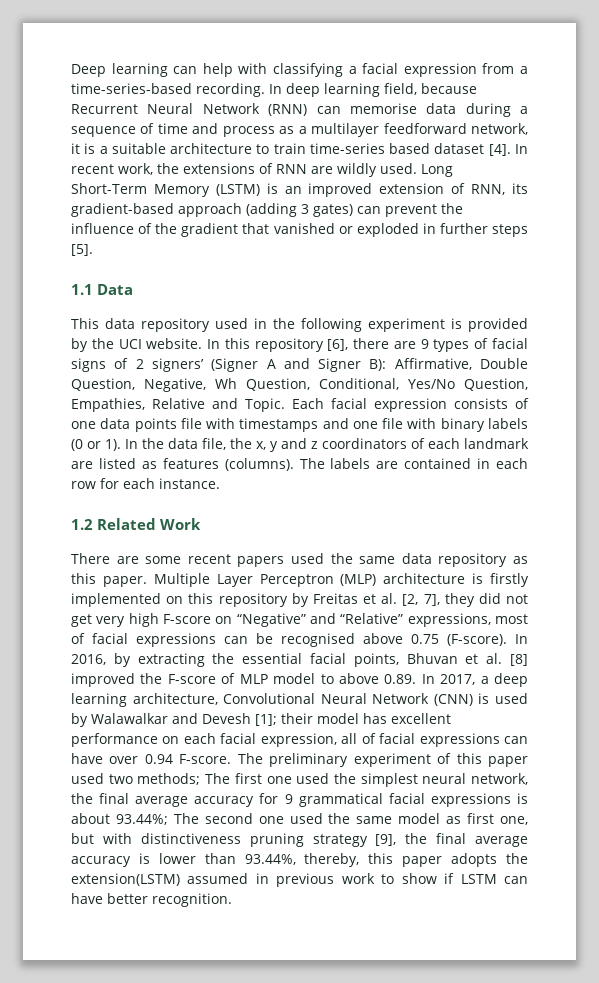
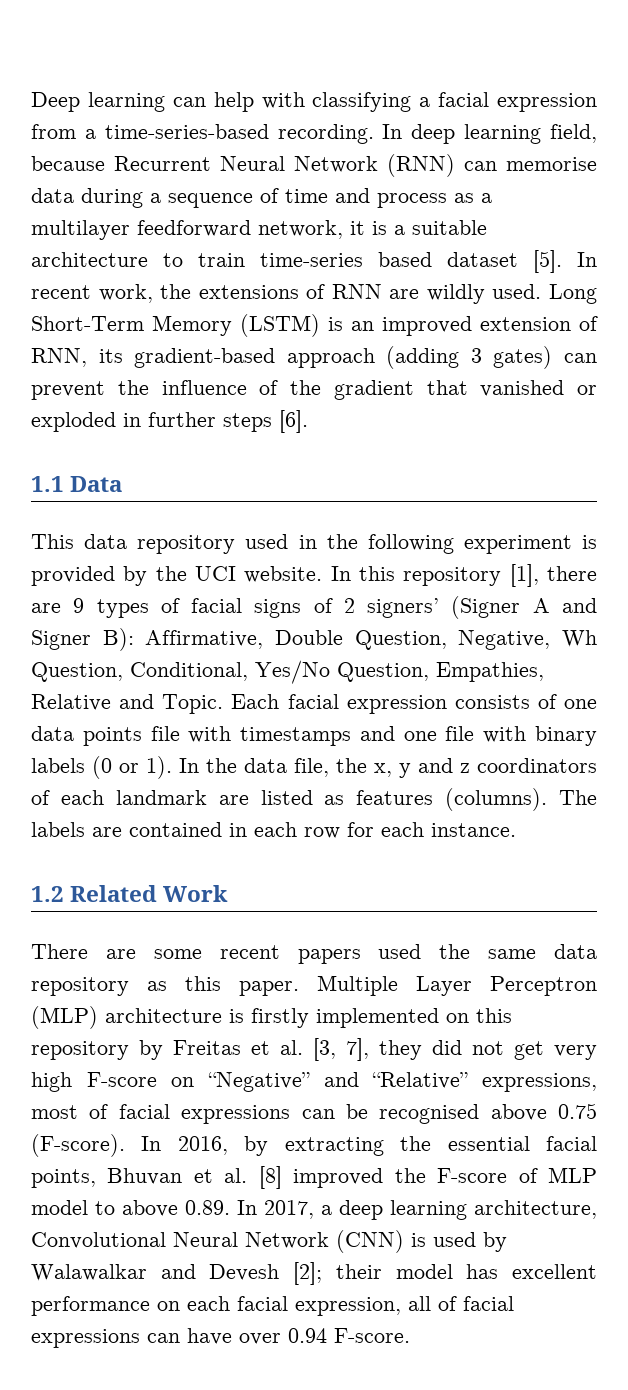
- In deep learning field, because Recurrent Neural Network (RNN) can memorise data during a sequence of time and process as a multilayer feedforward network, it is a suitable architecture to train time-series based dataset [4].
+ In deep learning field, because Recurrent Neural Network (RNN) can memorise data during a sequence of time and process as a multilayer feedforward network, it is a suitable architecture to train time-series based dataset [5].
- Long Short-Term Memory (LSTM) is an improved extension of RNN, its gradient-based approach (adding 3 gates) can prevent the influence of the gradient that vanished or exploded in further steps [5].
+ Long Short-Term Memory (LSTM) is an improved extension of RNN, its gradient-based approach (adding 3 gates) can prevent the influence of the gradient that vanished or exploded in further steps [6].
- In this repository [6], there are 9 types of facial signs of 2 signers’ (Signer A and Signer B): Affirmative, Double Question, Negative, Wh Question, Conditional, Yes/No Question, Empathies, Relative and Topic.
+ In this repository [1], there are 9 types of facial signs of 2 signers’ (Signer A and Signer B): Affirmative, Double Question, Negative, Wh Question, Conditional, Yes/No Question, Empathies, Relative and Topic.
- Multiple Layer Perceptron (MLP) architecture is firstly implemented on this repository by Freitas et al. [2, 7], they did not get very high F-score on “Negative” and “Relative” expressions, most of facial expressions can be recognised above 0.75 (F-score).
+ Multiple Layer Perceptron (MLP) architecture is firstly implemented on this repository by Freitas et al. [3, 7], they did not get very high F-score on “Negative” and “Relative” expressions, most of facial expressions can be recognised above 0.75 (F-score).
- In 2016, by extracting the essential facial points, Bhuvan et al. [8] improved the F-score of MLP model to above 0.89. In 2017, a deep learning architecture, Convolutional Neural Network (CNN) is used by Walawalkar and Devesh [1]; their model has excellent performance on each facial expression, all of facial expressions can have over 0.94 F-score. The preliminary experiment of this paper used two methods; The first one used the simplest neural network, the final average accuracy for 9 grammatical facial expressions is about 93.44%; The second one used the same model as first one, but with distinctiveness pruning strategy [9], the final average accuracy is lower than 93.44%, thereby, this paper adopts the extension(LSTM) assumed in previous work to show if LSTM can have better recognition.
+ In 2016, by extracting the essential facial points, Bhuvan et al. [8] improved the F-score of MLP model to above 0.89. In 2017, a deep learning architecture, Convolutional Neural Network (CNN) is used by Walawalkar and Devesh [2]; their model has excellent performance on each facial expression, all of facial expressions can have over 0.94 F-score.

